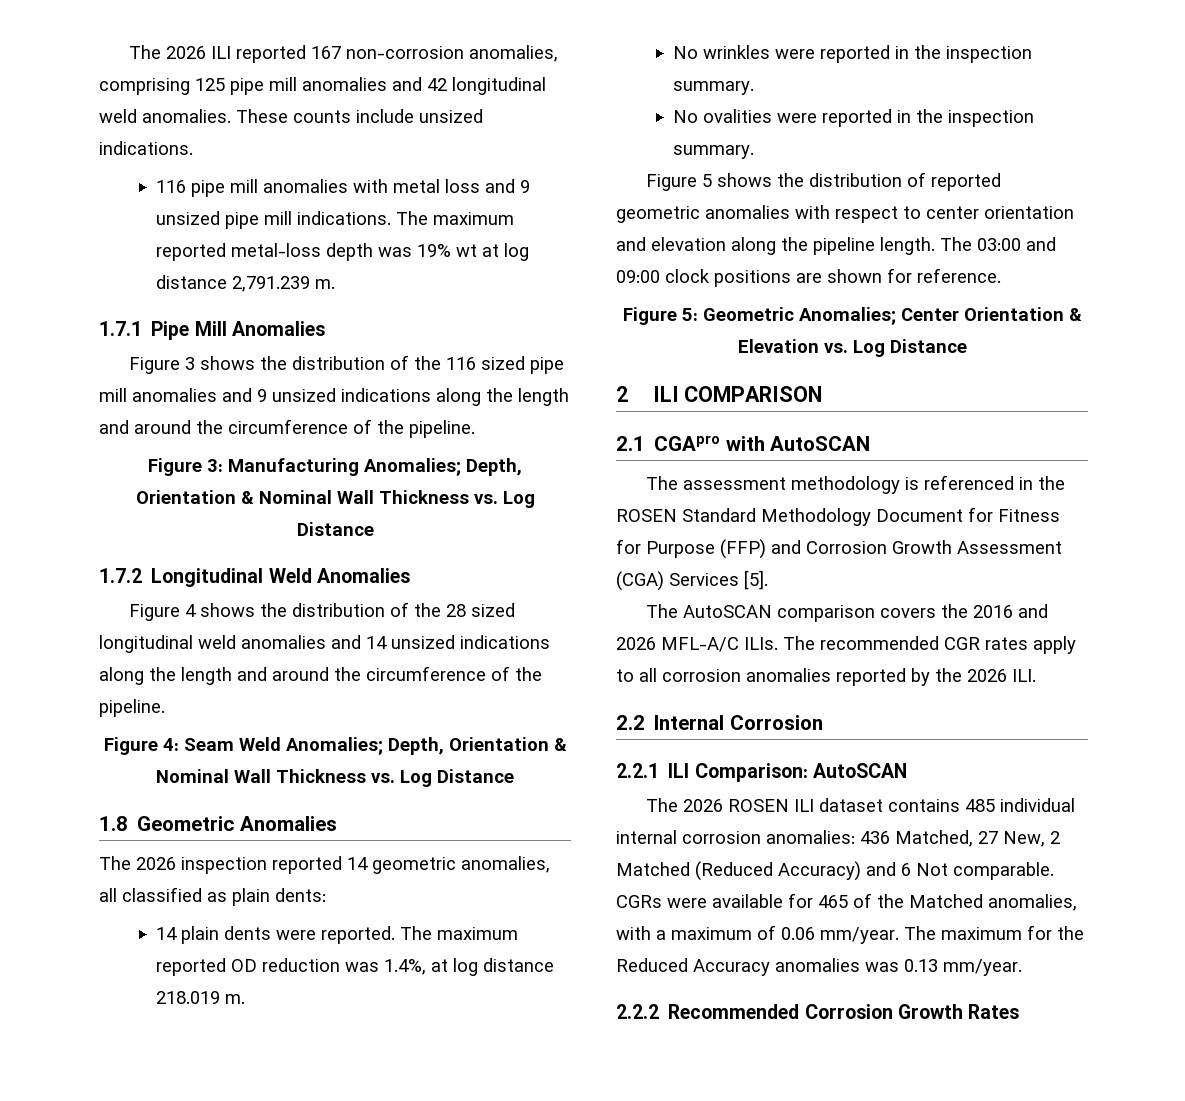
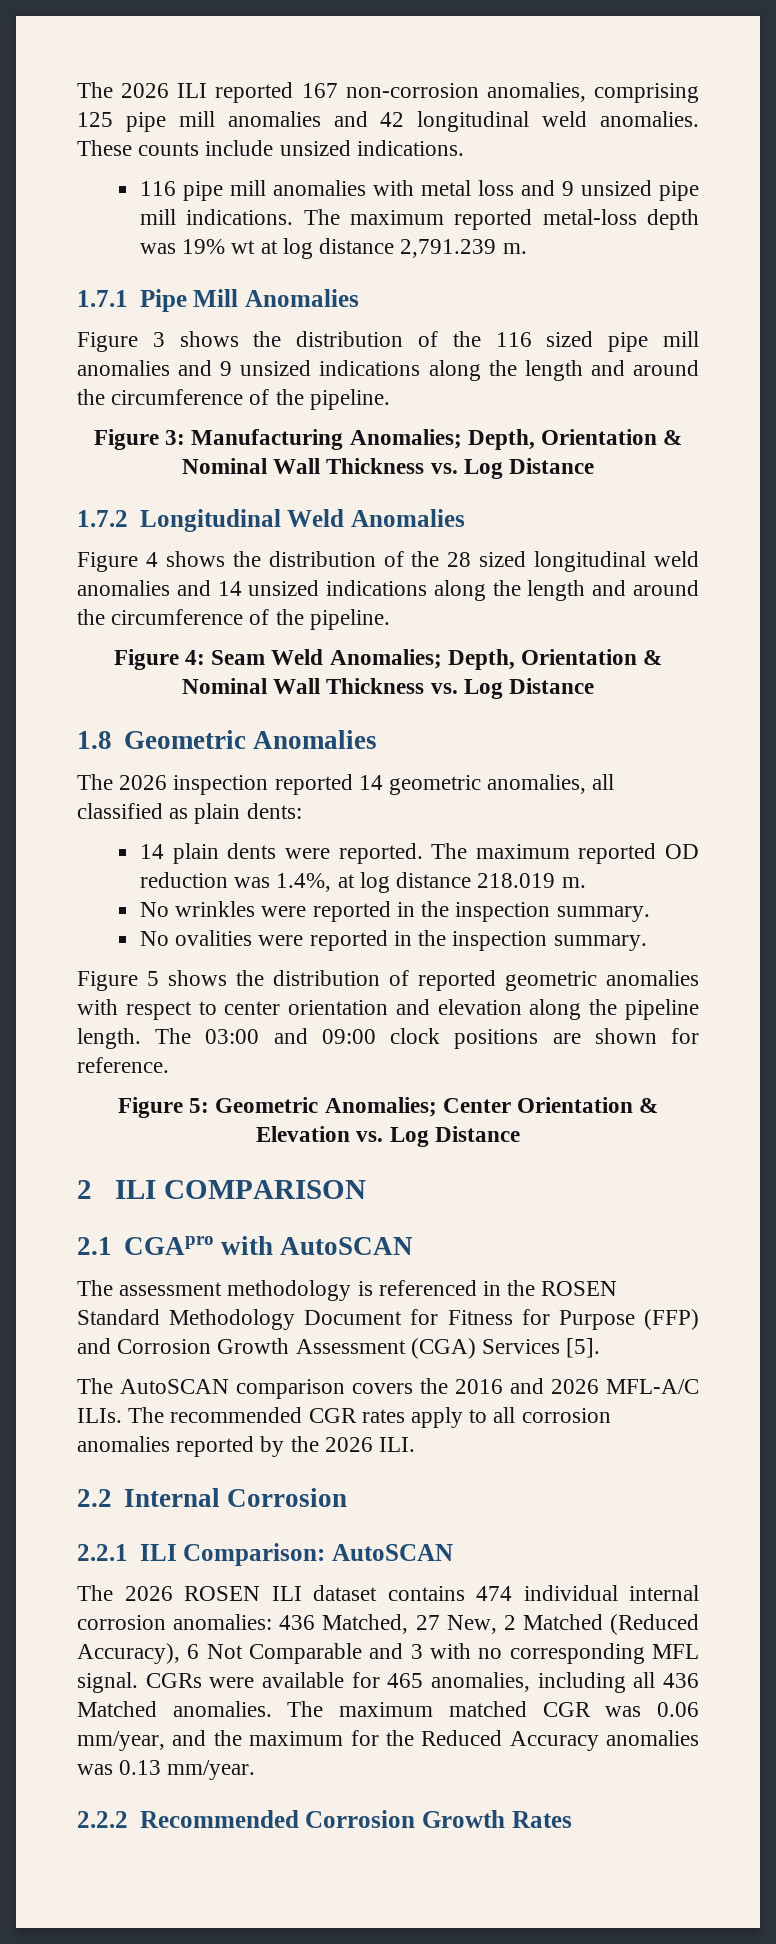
- The 2026 ROSEN ILI dataset contains 485 individual internal corrosion anomalies: 436 Matched, 27 New, 2 Matched (Reduced Accuracy) and 6 Not comparable.
+ The 2026 ROSEN ILI dataset contains 474 individual internal corrosion anomalies: 436 Matched, 27 New, 2 Matched (Reduced Accuracy), 6 Not Comparable and 3 with no corresponding MFL signal.
- CGRs were available for 465 of the Matched anomalies, with a maximum of 0.06 mm/year. The maximum for the Reduced Accuracy anomalies was 0.13 mm/year.
+ CGRs were available for 465 anomalies, including all 436 Matched anomalies. The maximum matched CGR was 0.06 mm/year, and the maximum for the Reduced Accuracy anomalies was 0.13 mm/year.

